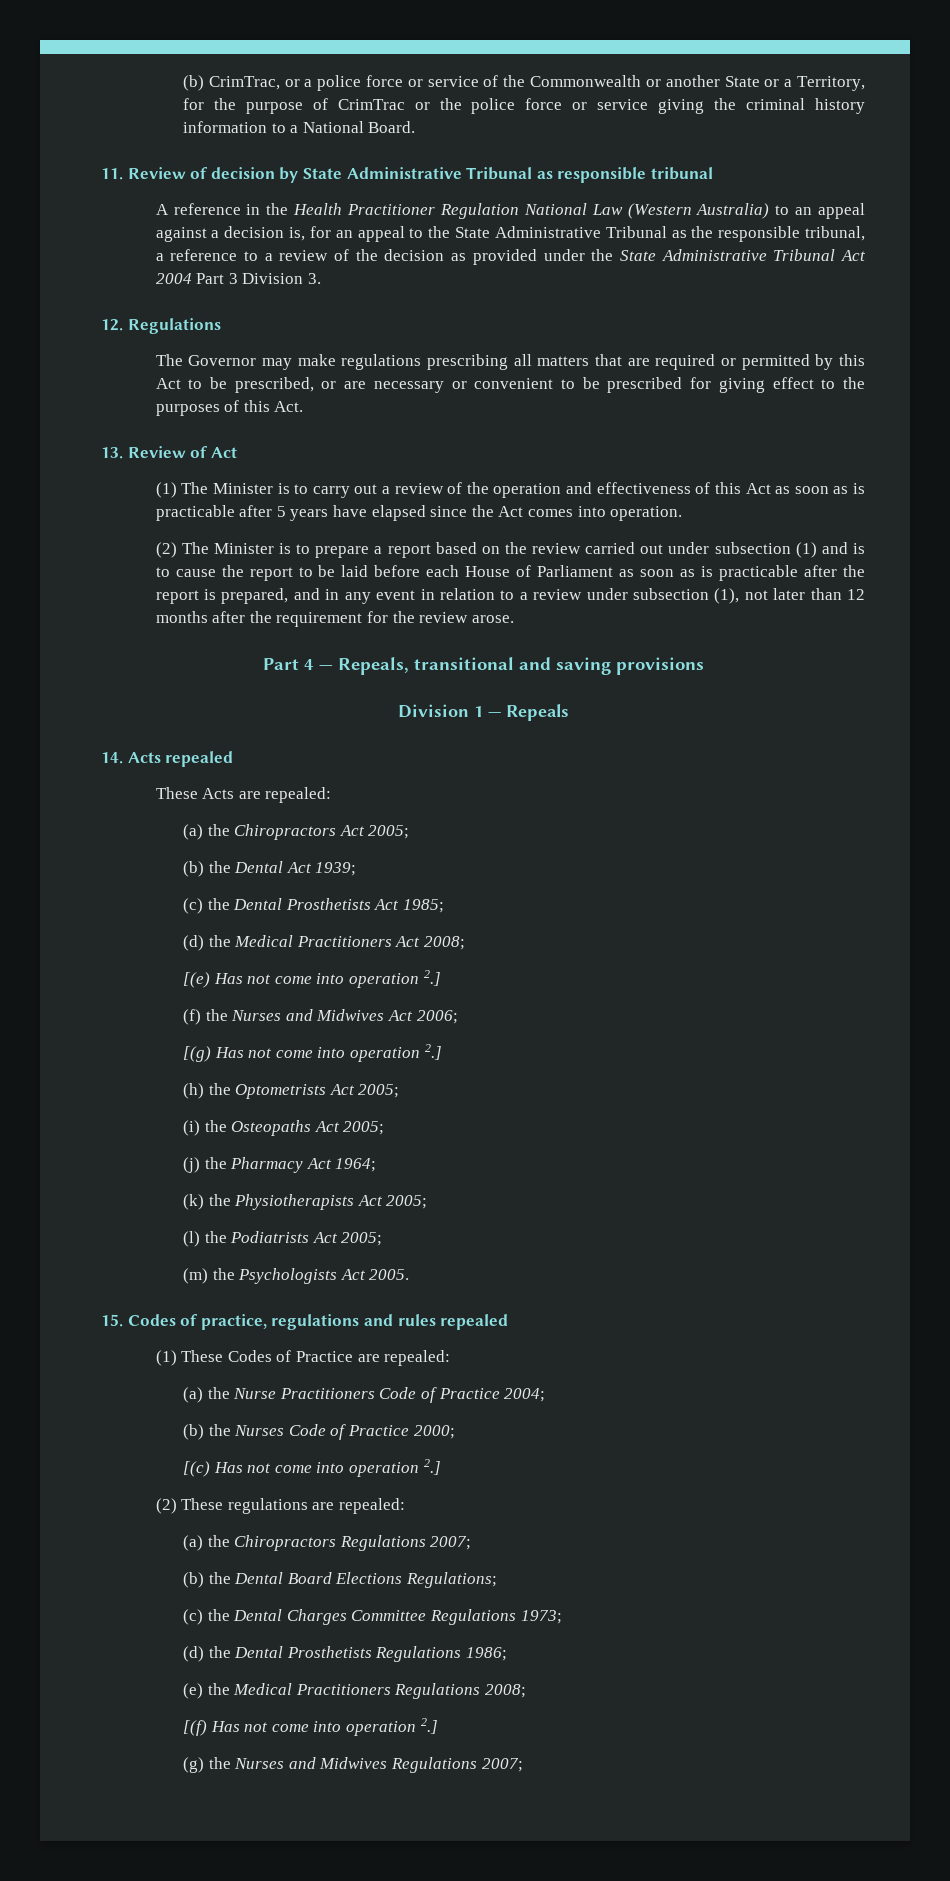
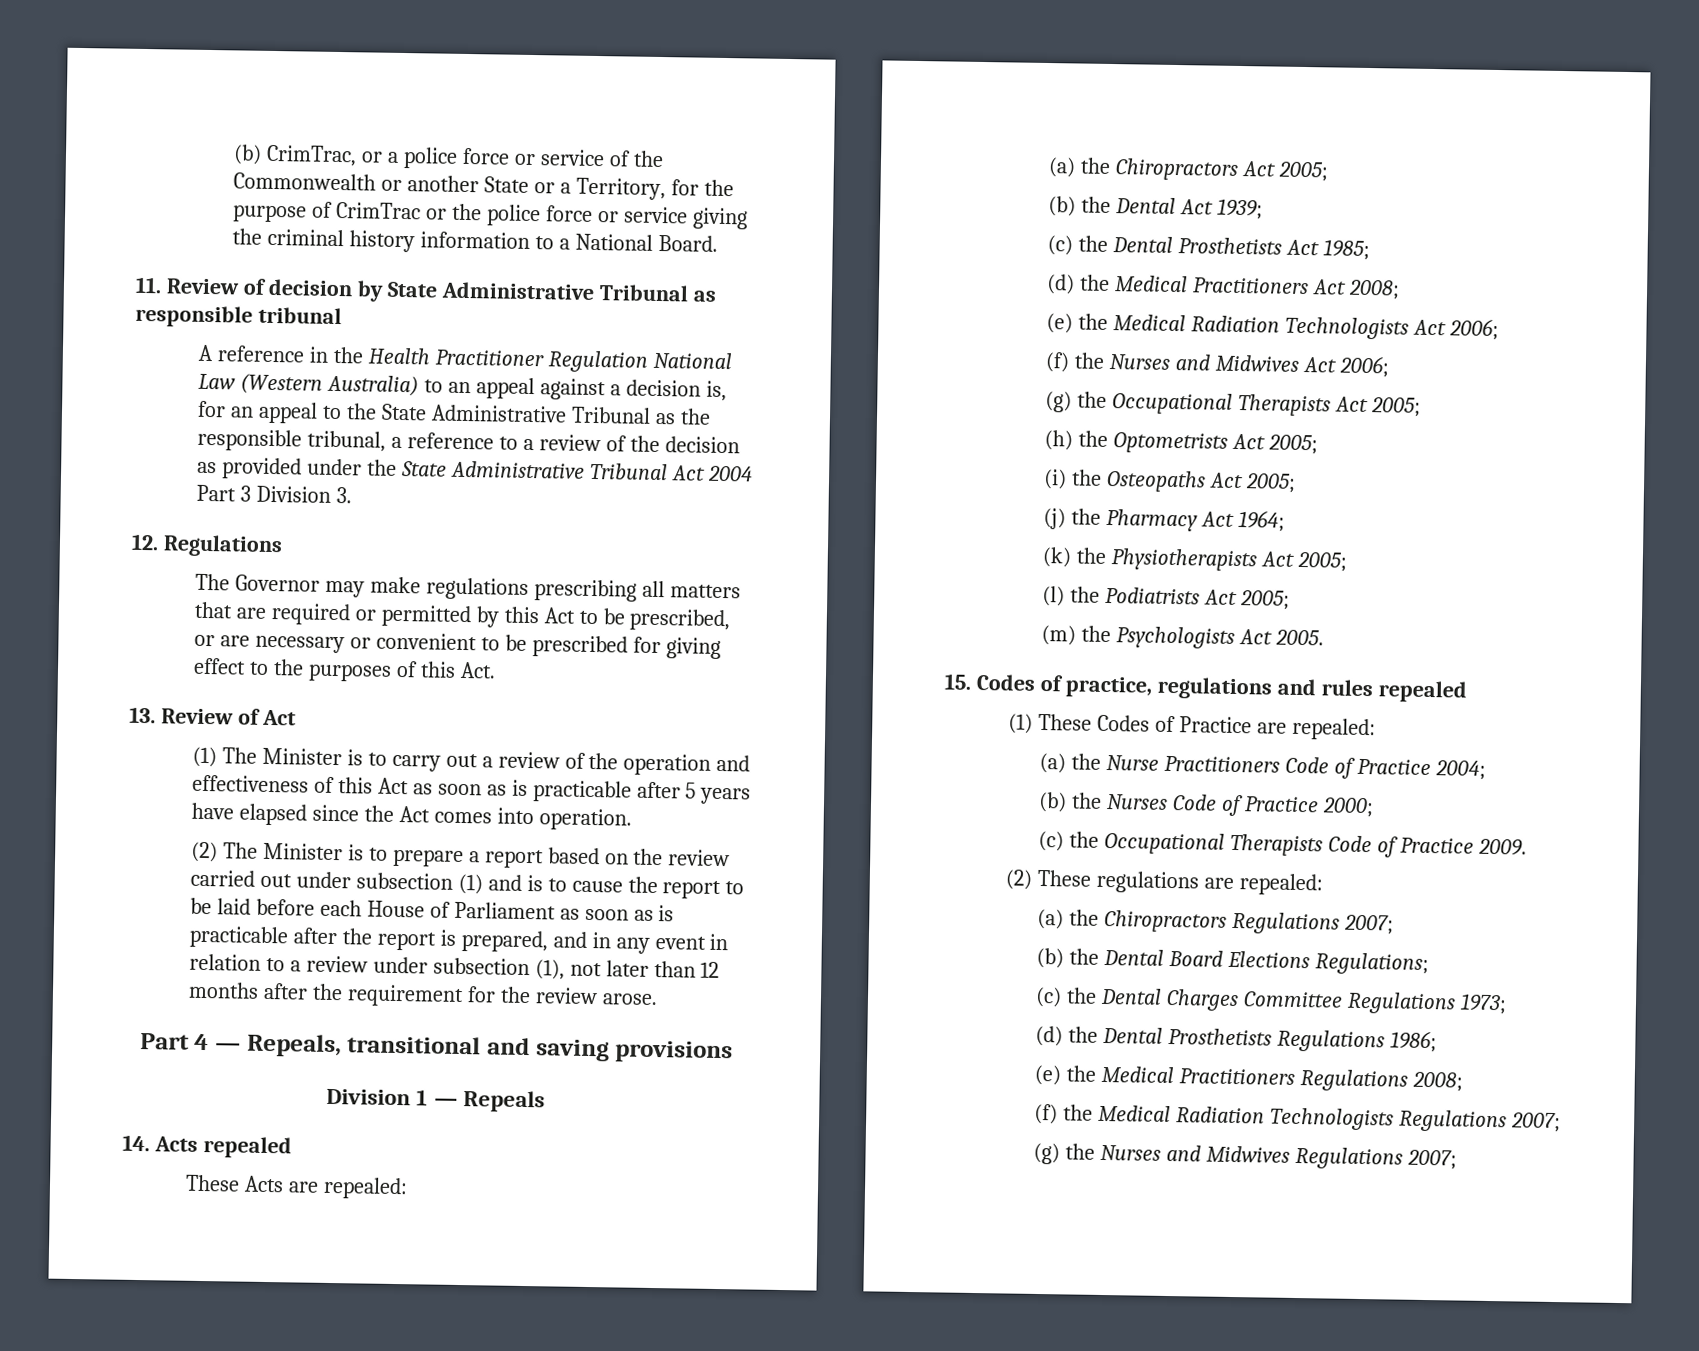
- [(e) Has not come into operation 2.]
+ (e) the Medical Radiation Technologists Act 2006;
- [(g) Has not come into operation 2.]
+ (g) the Occupational Therapists Act 2005;
- [(c) Has not come into operation 2.]
+ (c) the Occupational Therapists Code of Practice 2009.
- [(f) Has not come into operation 2.]
+ (f) the Medical Radiation Technologists Regulations 2007;

